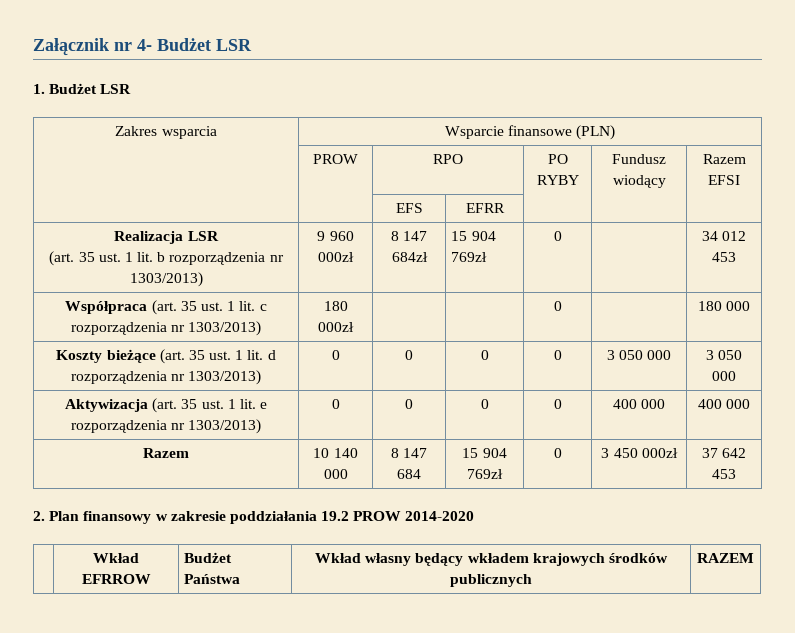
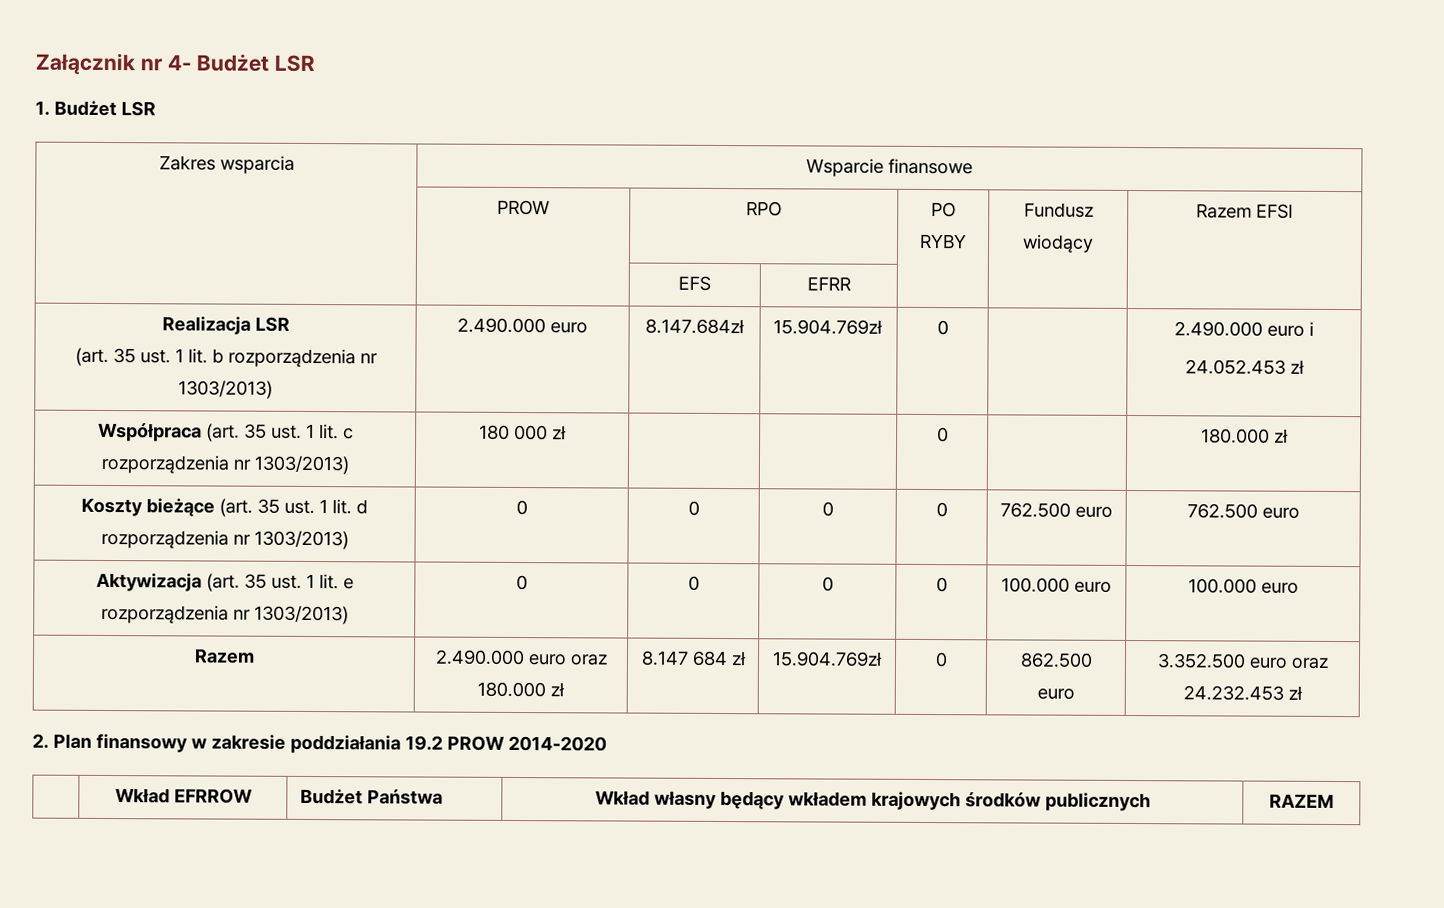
- Zakres wsparcia | Wsparcie finansowe (PLN)
+ Zakres wsparcia | Wsparcie finansowe
  Realizacja LSR
- (art. 35 ust. 1 lit. b rozporządzenia nr 1303/2013) | 9 960 000zł | 8 147 684zł | 15 904 769zł | 0 | | 34 012 453
+ (art. 35 ust. 1 lit. b rozporządzenia nr 1303/2013) | 2.490.000 euro | 8.147.684zł | 15.904.769zł | 0 | | 2.490.000 euro i
+ 24.052.453 zł
- Współpraca (art. 35 ust. 1 lit. c rozporządzenia nr 1303/2013) | 180 000zł | | | 0 | | 180 000
+ Współpraca (art. 35 ust. 1 lit. c rozporządzenia nr 1303/2013) | 180 000 zł | | | 0 | | 180.000 zł
- Koszty bieżące (art. 35 ust. 1 lit. d rozporządzenia nr 1303/2013) | 0 | 0 | 0 | 0 | 3 050 000 | 3 050 000
+ Koszty bieżące (art. 35 ust. 1 lit. d rozporządzenia nr 1303/2013) | 0 | 0 | 0 | 0 | 762.500 euro | 762.500 euro
- Aktywizacja (art. 35 ust. 1 lit. e rozporządzenia nr 1303/2013) | 0 | 0 | 0 | 0 | 400 000 | 400 000
- Razem | 10 140 000 | 8 147 684 | 15 904 769zł | 0 | 3 450 000zł | 37 642 453
+ Aktywizacja (art. 35 ust. 1 lit. e rozporządzenia nr 1303/2013) | 0 | 0 | 0 | 0 | 100.000 euro | 100.000 euro
+ Razem | 2.490.000 euro oraz 180.000 zł | 8.147 684 zł | 15.904.769zł | 0 | 862.500 euro | 3.352.500 euro oraz 24.232.453 zł

